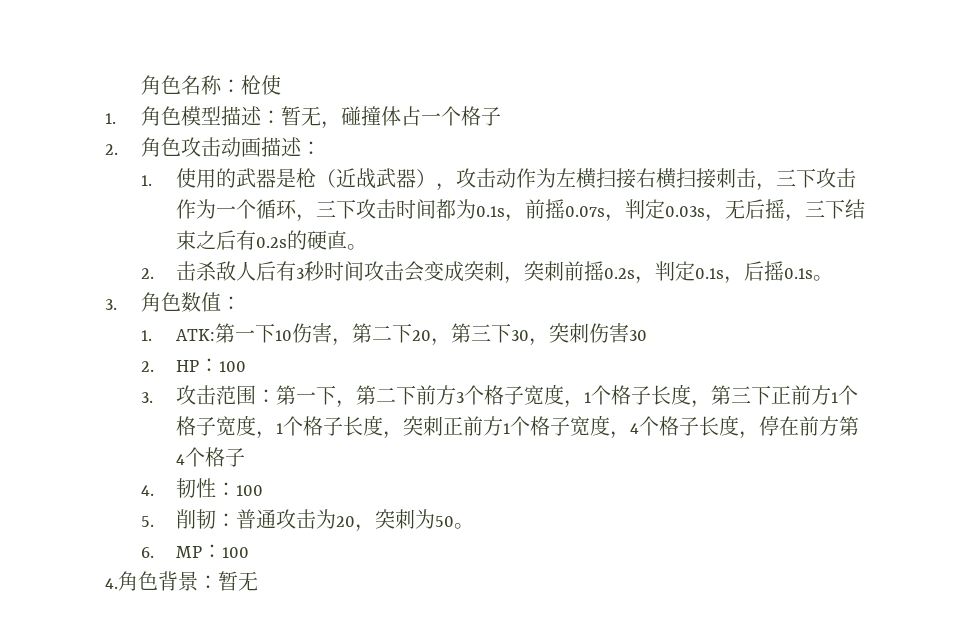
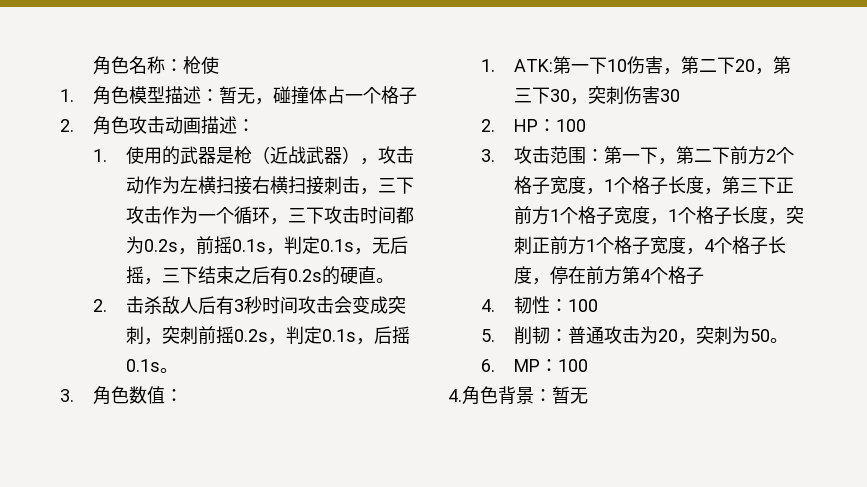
- 1.使用的武器是枪（近战武器），攻击动作为左横扫接右横扫接刺击，三下攻击作为一个循环，三下攻击时间都为0.1s，前摇0.07s，判定0.03s，无后摇，三下结束之后有0.2s的硬直。
+ 1.使用的武器是枪（近战武器），攻击动作为左横扫接右横扫接刺击，三下攻击作为一个循环，三下攻击时间都为0.2s，前摇0.1s，判定0.1s，无后摇，三下结束之后有0.2s的硬直。
- 3.攻击范围：第一下，第二下前方3个格子宽度，1个格子长度，第三下正前方1个格子宽度，1个格子长度，突刺正前方1个格子宽度，4个格子长度，停在前方第4个格子
+ 3.攻击范围：第一下，第二下前方2个格子宽度，1个格子长度，第三下正前方1个格子宽度，1个格子长度，突刺正前方1个格子宽度，4个格子长度，停在前方第4个格子

